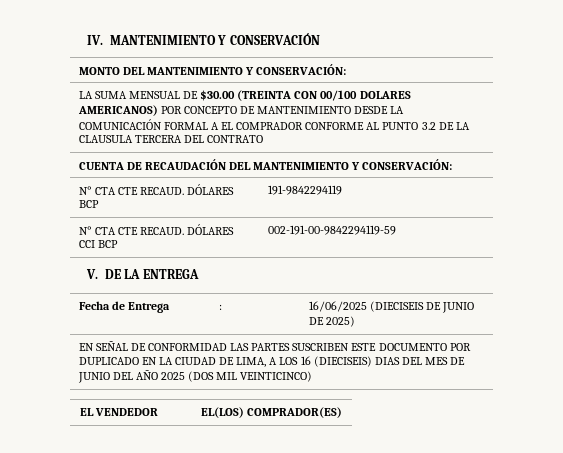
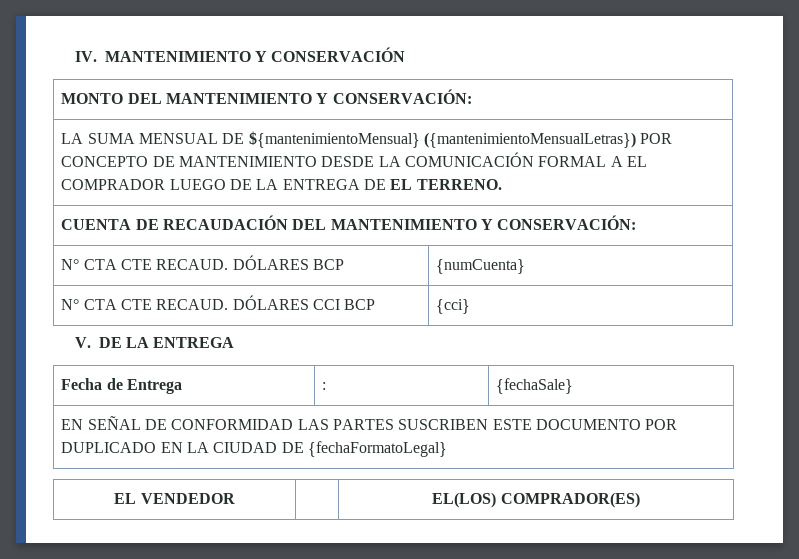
- LA SUMA MENSUAL DE $30.00 (TREINTA CON 00/100 DOLARES AMERICANOS) POR CONCEPTO DE MANTENIMIENTO DESDE LA COMUNICACIÓN FORMAL A EL COMPRADOR CONFORME AL PUNTO 3.2 DE LA CLAUSULA TERCERA DEL CONTRATO
+ LA SUMA MENSUAL DE ${mantenimientoMensual} ({mantenimientoMensualLetras}) POR CONCEPTO DE MANTENIMIENTO DESDE LA COMUNICACIÓN FORMAL A EL COMPRADOR LUEGO DE LA ENTREGA DE EL TERRENO.
- N° CTA CTE RECAUD. DÓLARES BCP | 191-9842294119
+ N° CTA CTE RECAUD. DÓLARES BCP | {numCuenta}
- N° CTA CTE RECAUD. DÓLARES CCI BCP | 002-191-00-9842294119-59
+ N° CTA CTE RECAUD. DÓLARES CCI BCP | {cci}
- Fecha de Entrega | : | 16/06/2025 (DIECISEIS DE JUNIO DE 2025)
+ Fecha de Entrega | : | {fechaSale}
- EN SEÑAL DE CONFORMIDAD LAS PARTES SUSCRIBEN ESTE DOCUMENTO POR DUPLICADO EN LA CIUDAD DE LIMA, A LOS 16 (DIECISEIS) DIAS DEL MES DE JUNIO DEL AÑO 2025 (DOS MIL VEINTICINCO)
+ EN SEÑAL DE CONFORMIDAD LAS PARTES SUSCRIBEN ESTE DOCUMENTO POR DUPLICADO EN LA CIUDAD DE {fechaFormatoLegal}

